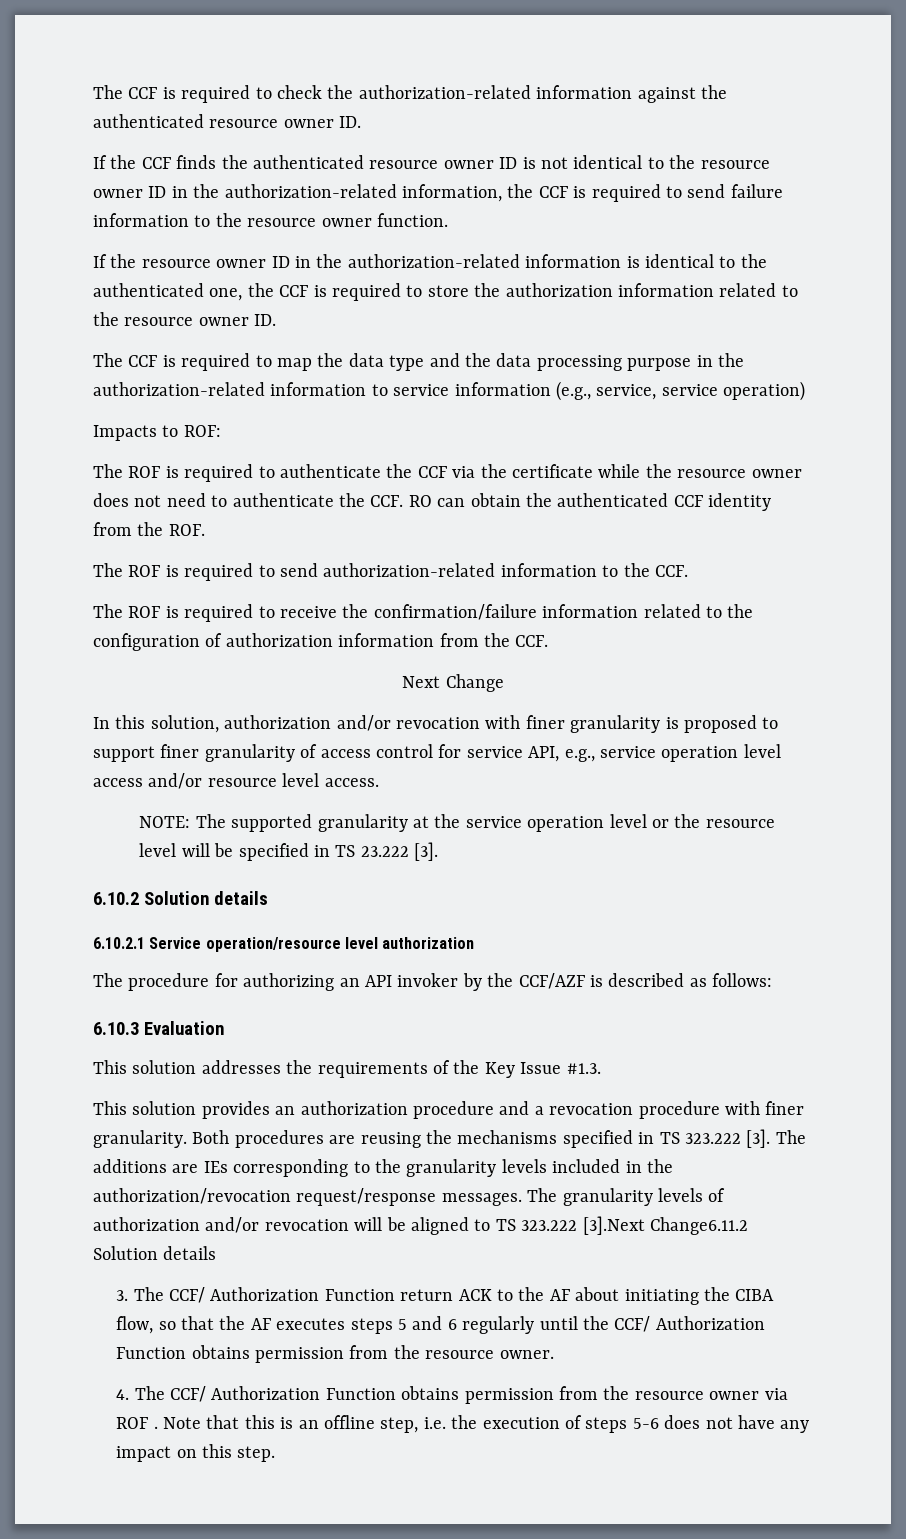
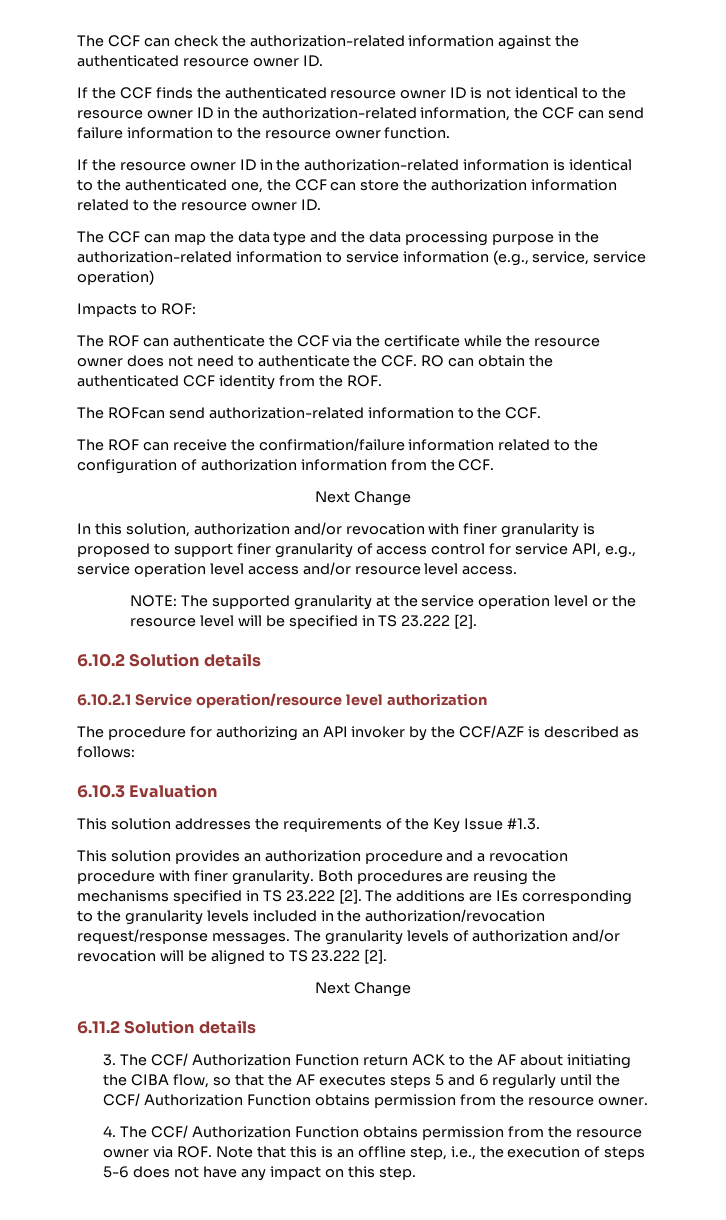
- The CCF is required to check the authorization-related information against the authenticated resource owner ID.
+ The CCF can check the authorization-related information against the authenticated resource owner ID.
- If the CCF finds the authenticated resource owner ID is not identical to the resource owner ID in the authorization-related information, the CCF is required to send failure information to the resource owner function.
+ If the CCF finds the authenticated resource owner ID is not identical to the resource owner ID in the authorization-related information, the CCF can send failure information to the resource owner function.
- If the resource owner ID in the authorization-related information is identical to the authenticated one, the CCF is required to store the authorization information related to the resource owner ID.
+ If the resource owner ID in the authorization-related information is identical to the authenticated one, the CCF can store the authorization information related to the resource owner ID.
- The CCF is required to map the data type and the data processing purpose in the authorization-related information to service information (e.g., service, service operation)
+ The CCF can map the data type and the data processing purpose in the authorization-related information to service information (e.g., service, service operation)
- The ROF is required to authenticate the CCF via the certificate while the resource owner does not need to authenticate the CCF. RO can obtain the authenticated CCF identity from the ROF.
+ The ROF can authenticate the CCF via the certificate while the resource owner does not need to authenticate the CCF. RO can obtain the authenticated CCF identity from the ROF.
- The ROF is required to send authorization-related information to the CCF.
+ The ROFcan send authorization-related information to the CCF.
- The ROF is required to receive the confirmation/failure information related to the configuration of authorization information from the CCF.
+ The ROF can receive the confirmation/failure information related to the configuration of authorization information from the CCF.
- NOTE: The supported granularity at the service operation level or the resource level will be specified in TS 23.222 [3].
+ NOTE: The supported granularity at the service operation level or the resource level will be specified in TS 23.222 [2].
- Both procedures are reusing the mechanisms specified in TS 323.222 [3].
+ Both procedures are reusing the mechanisms specified in TS 23.222 [2].
- The granularity levels of authorization and/or revocation will be aligned to TS 323.222 [3].Next Change6.11.2 Solution details
+ The granularity levels of authorization and/or revocation will be aligned to TS 23.222 [2].
+ Next Change
+ 6.11.2 Solution details
- 4. The CCF/ Authorization Function obtains permission from the resource owner via ROF . Note that this is an offline step, i.e. the execution of steps 5-6 does not have any impact on this step.
+ 4. The CCF/ Authorization Function obtains permission from the resource owner via ROF. Note that this is an offline step, i.e., the execution of steps 5-6 does not have any impact on this step.

